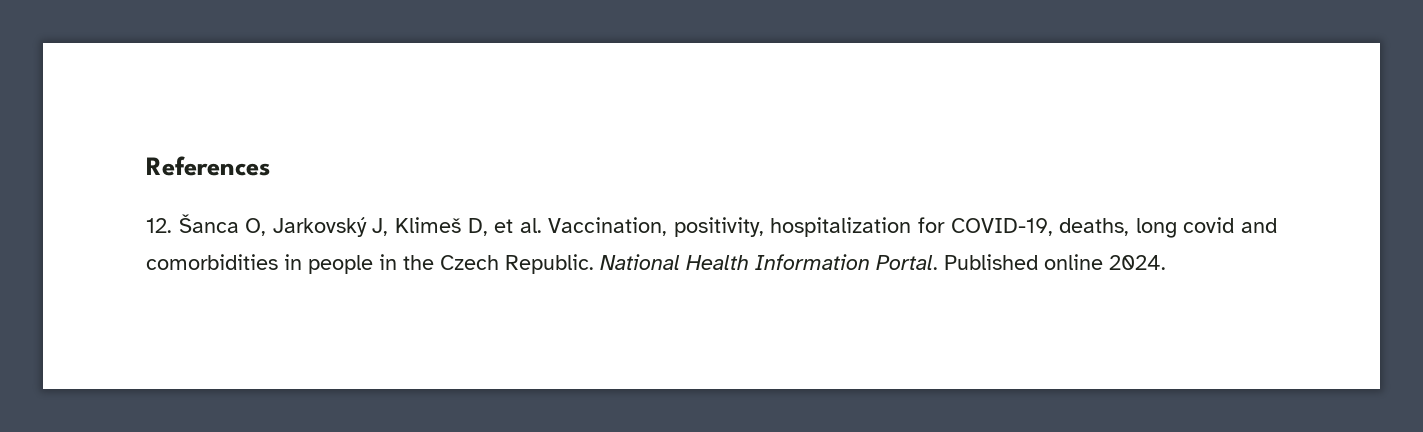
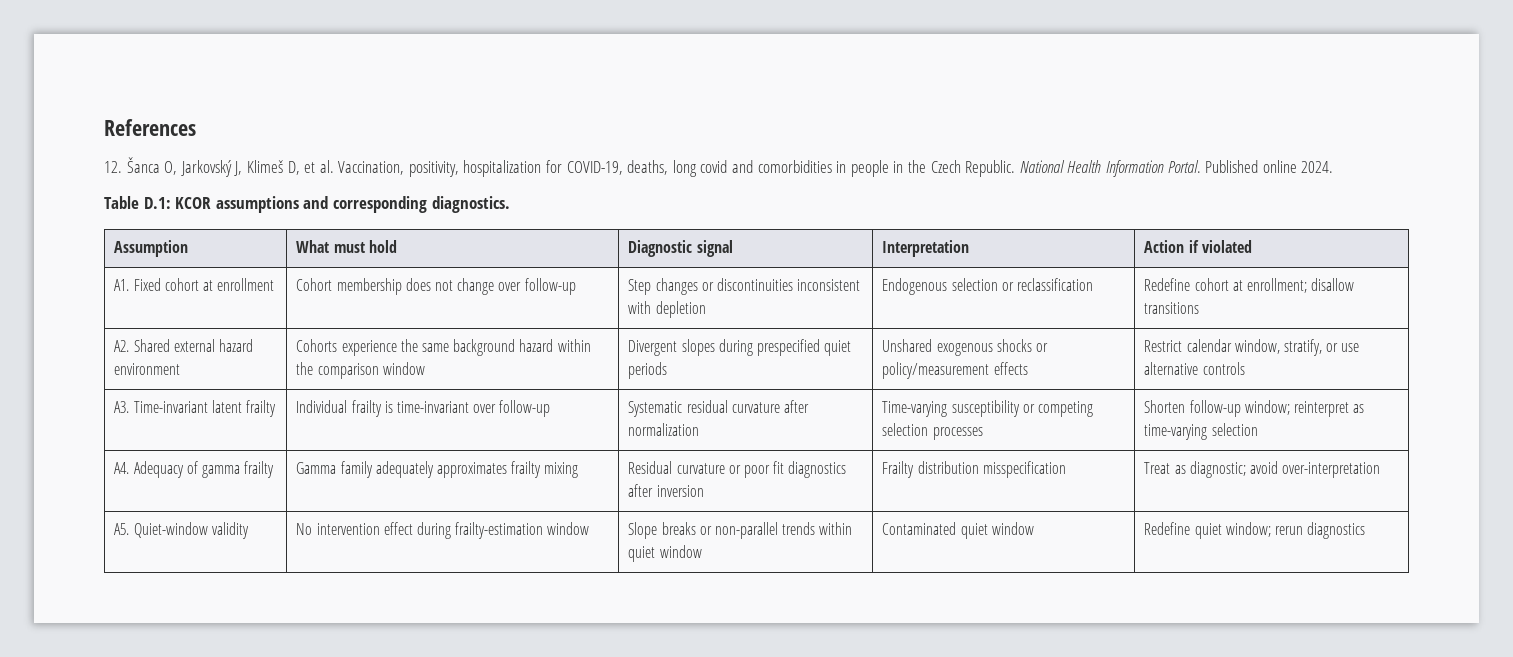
+ Table D.1: KCOR assumptions and corresponding diagnostics.
+ Assumption | What must hold | Diagnostic signal | Interpretation | Action if violated
+ A1. Fixed cohort at enrollment | Cohort membership does not change over follow-up | Step changes or discontinuities inconsistent with depletion | Endogenous selection or reclassification | Redefine cohort at enrollment; disallow transitions
+ A2. Shared external hazard environment | Cohorts experience the same background hazard within the comparison window | Divergent slopes during prespecified quiet periods | Unshared exogenous shocks or policy/measurement effects | Restrict calendar window, stratify, or use alternative controls
+ A3. Time-invariant latent frailty | Individual frailty is time-invariant over follow-up | Systematic residual curvature after normalization | Time-varying susceptibility or competing selection processes | Shorten follow-up window; reinterpret as time-varying selection
+ A4. Adequacy of gamma frailty | Gamma family adequately approximates frailty mixing | Residual curvature or poor fit diagnostics after inversion | Frailty distribution misspecification | Treat as diagnostic; avoid over-interpretation
+ A5. Quiet-window validity | No intervention effect during frailty-estimation window | Slope breaks or non-parallel trends within quiet window | Contaminated quiet window | Redefine quiet window; rerun diagnostics

